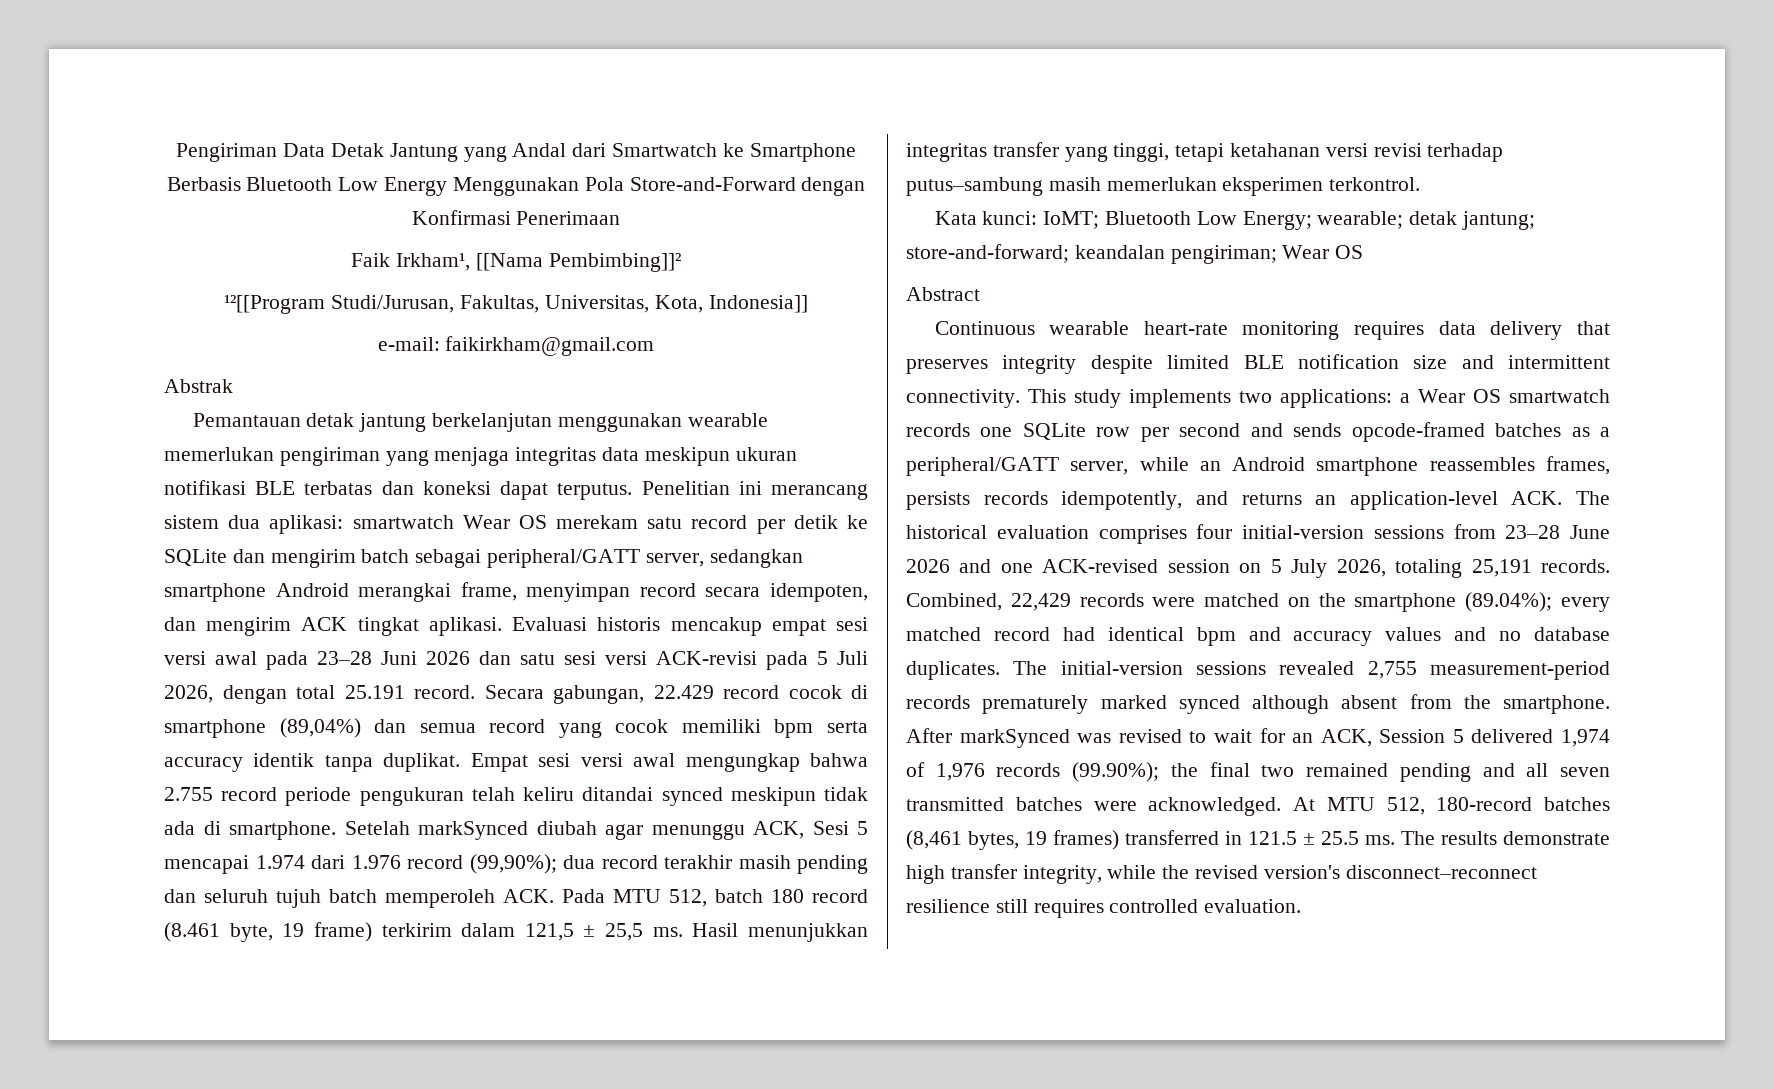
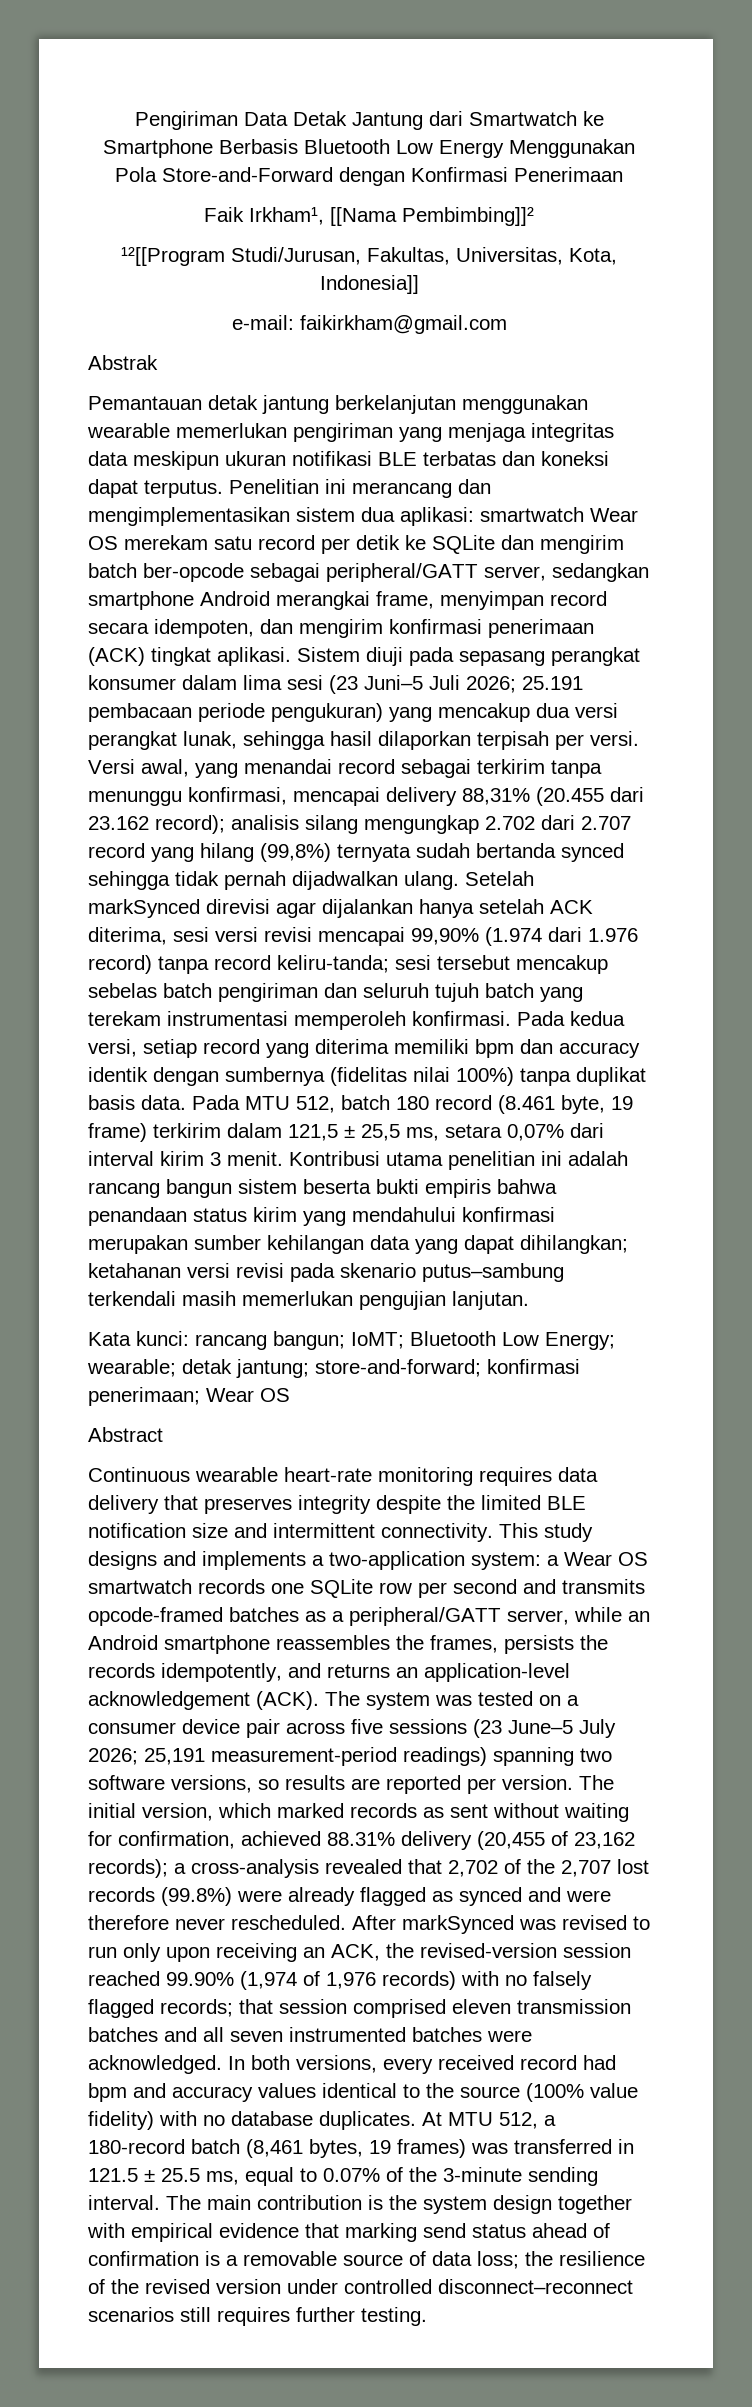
- Pengiriman Data Detak Jantung yang Andal dari Smartwatch ke Smartphone Berbasis Bluetooth Low Energy Menggunakan Pola Store-and-Forward dengan Konfirmasi Penerimaan
+ Pengiriman Data Detak Jantung dari Smartwatch ke Smartphone Berbasis Bluetooth Low Energy Menggunakan Pola Store-and-Forward dengan Konfirmasi Penerimaan
- Penelitian ini merancang sistem dua aplikasi: smartwatch Wear OS merekam satu record per detik ke SQLite dan mengirim batch sebagai peripheral/GATT server, sedangkan smartphone Android merangkai frame, menyimpan record secara idempoten, dan mengirim ACK tingkat aplikasi. Evaluasi historis mencakup empat sesi versi awal pada 23–28 Juni 2026 dan satu sesi versi ACK-revisi pada 5 Juli 2026, dengan total 25.191 record. Secara gabungan, 22.429 record cocok di smartphone (89,04%) dan semua record yang cocok memiliki bpm serta accuracy identik tanpa duplikat. Empat sesi versi awal mengungkap bahwa 2.755 record periode pengukuran telah keliru ditandai synced meskipun tidak ada di smartphone. Setelah markSynced diubah agar menunggu ACK, Sesi 5 mencapai 1.974 dari 1.976 record (99,90%); dua record terakhir masih pending dan seluruh tujuh batch memperoleh ACK. Pada MTU 512, batch 180 record (8.461 byte, 19 frame) terkirim dalam 121,5 ± 25,5 ms. Hasil menunjukkan integritas transfer yang tinggi, tetapi ketahanan versi revisi terhadap putus–sambung masih memerlukan eksperimen terkontrol.
+ Penelitian ini merancang dan mengimplementasikan sistem dua aplikasi: smartwatch Wear OS merekam satu record per detik ke SQLite dan mengirim batch ber-opcode sebagai peripheral/GATT server, sedangkan smartphone Android merangkai frame, menyimpan record secara idempoten, dan mengirim konfirmasi penerimaan (ACK) tingkat aplikasi. Sistem diuji pada sepasang perangkat konsumer dalam lima sesi (23 Juni–5 Juli 2026; 25.191 pembacaan periode pengukuran) yang mencakup dua versi perangkat lunak, sehingga hasil dilaporkan terpisah per versi. Versi awal, yang menandai record sebagai terkirim tanpa menunggu konfirmasi, mencapai delivery 88,31% (20.455 dari 23.162 record); analisis silang mengungkap 2.702 dari 2.707 record yang hilang (99,8%) ternyata sudah bertanda synced sehingga tidak pernah dijadwalkan ulang. Setelah markSynced direvisi agar dijalankan hanya setelah ACK diterima, sesi versi revisi mencapai 99,90% (1.974 dari 1.976 record) tanpa record keliru-tanda; sesi tersebut mencakup sebelas batch pengiriman dan seluruh tujuh batch yang terekam instrumentasi memperoleh konfirmasi. Pada kedua versi, setiap record yang diterima memiliki bpm dan accuracy identik dengan sumbernya (fidelitas nilai 100%) tanpa duplikat basis data. Pada MTU 512, batch 180 record (8.461 byte, 19 frame) terkirim dalam 121,5 ± 25,5 ms, setara 0,07% dari interval kirim 3 menit. Kontribusi utama penelitian ini adalah rancang bangun sistem beserta bukti empiris bahwa penandaan status kirim yang mendahului konfirmasi merupakan sumber kehilangan data yang dapat dihilangkan; ketahanan versi revisi pada skenario putus–sambung terkendali masih memerlukan pengujian lanjutan.
- Kata kunci: IoMT; Bluetooth Low Energy; wearable; detak jantung; store-and-forward; keandalan pengiriman; Wear OS
+ Kata kunci: rancang bangun; IoMT; Bluetooth Low Energy; wearable; detak jantung; store-and-forward; konfirmasi penerimaan; Wear OS
- Continuous wearable heart-rate monitoring requires data delivery that preserves integrity despite limited BLE notification size and intermittent connectivity.
+ Continuous wearable heart-rate monitoring requires data delivery that preserves integrity despite the limited BLE notification size and intermittent connectivity.
- This study implements two applications: a Wear OS smartwatch records one SQLite row per second and sends opcode-framed batches as a peripheral/GATT server, while an Android smartphone reassembles frames, persists records idempotently, and returns an application-level ACK. The historical evaluation comprises four initial-version sessions from 23–28 June 2026 and one ACK-revised session on 5 July 2026, totaling 25,191 records. Combined, 22,429 records were matched on the smartphone (89.04%); every matched record had identical bpm and accuracy values and no database duplicates. The initial-version sessions revealed 2,755 measurement-period records prematurely marked synced although absent from the smartphone.
+ This study designs and implements a two-application system: a Wear OS smartwatch records one SQLite row per second and transmits opcode-framed batches as a peripheral/GATT server, while an Android smartphone reassembles the frames, persists the records idempotently, and returns an application-level acknowledgement (ACK). The system was tested on a consumer device pair across five sessions (23 June–5 July 2026; 25,191 measurement-period readings) spanning two software versions, so results are reported per version. The initial version, which marked records as sent without waiting for confirmation, achieved 88.31% delivery (20,455 of 23,162 records); a cross-analysis revealed that 2,702 of the 2,707 lost records (99.8%) were already flagged as synced and were therefore never rescheduled.
- After markSynced was revised to wait for an ACK, Session 5 delivered 1,974 of 1,976 records (99.90%); the final two remained pending and all seven transmitted batches were acknowledged.
+ After markSynced was revised to run only upon receiving an ACK, the revised-version session reached 99.90% (1,974 of 1,976 records) with no falsely flagged records; that session comprised eleven transmission batches and all seven instrumented batches were acknowledged.
- At MTU 512, 180-record batches (8,461 bytes, 19 frames) transferred in 121.5 ± 25.5 ms. The results demonstrate high transfer integrity, while the revised version's disconnect–reconnect resilience still requires controlled evaluation.
+ In both versions, every received record had bpm and accuracy values identical to the source (100% value fidelity) with no database duplicates. At MTU 512, a 180-record batch (8,461 bytes, 19 frames) was transferred in 121.5 ± 25.5 ms, equal to 0.07% of the 3-minute sending interval. The main contribution is the system design together with empirical evidence that marking send status ahead of confirmation is a removable source of data loss; the resilience of the revised version under controlled disconnect–reconnect scenarios still requires further testing.

